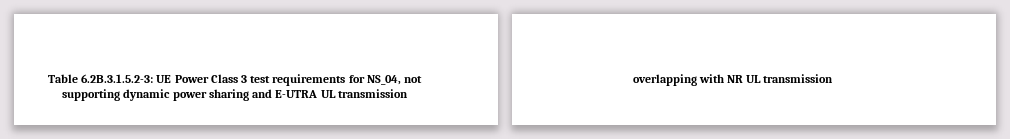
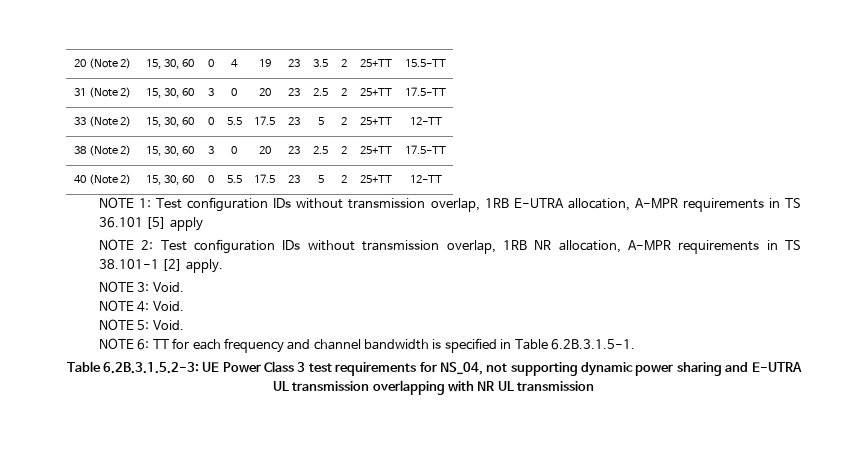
+ 20 (Note 2) | 15, 30, 60 | 0 | 4 | 19 | 23 | 3.5 | 2 | 25+TT | 15.5-TT
+ 31 (Note 2) | 15, 30, 60 | 3 | 0 | 20 | 23 | 2.5 | 2 | 25+TT | 17.5-TT
+ 33 (Note 2) | 15, 30, 60 | 0 | 5.5 | 17.5 | 23 | 5 | 2 | 25+TT | 12-TT
+ 38 (Note 2) | 15, 30, 60 | 3 | 0 | 20 | 23 | 2.5 | 2 | 25+TT | 17.5-TT
+ 40 (Note 2) | 15, 30, 60 | 0 | 5.5 | 17.5 | 23 | 5 | 2 | 25+TT | 12-TT
+ NOTE 1: Test configuration IDs without transmission overlap, 1RB E-UTRA allocation, A-MPR requirements in TS 36.101 [5] apply
+ NOTE 2: Test configuration IDs without transmission overlap, 1RB NR allocation, A-MPR requirements in TS 38.101-1 [2] apply.
+ NOTE 3: Void.
+ NOTE 4: Void.
+ NOTE 5: Void.
+ NOTE 6: TT for each frequency and channel bandwidth is specified in Table 6.2B.3.1.5-1.

